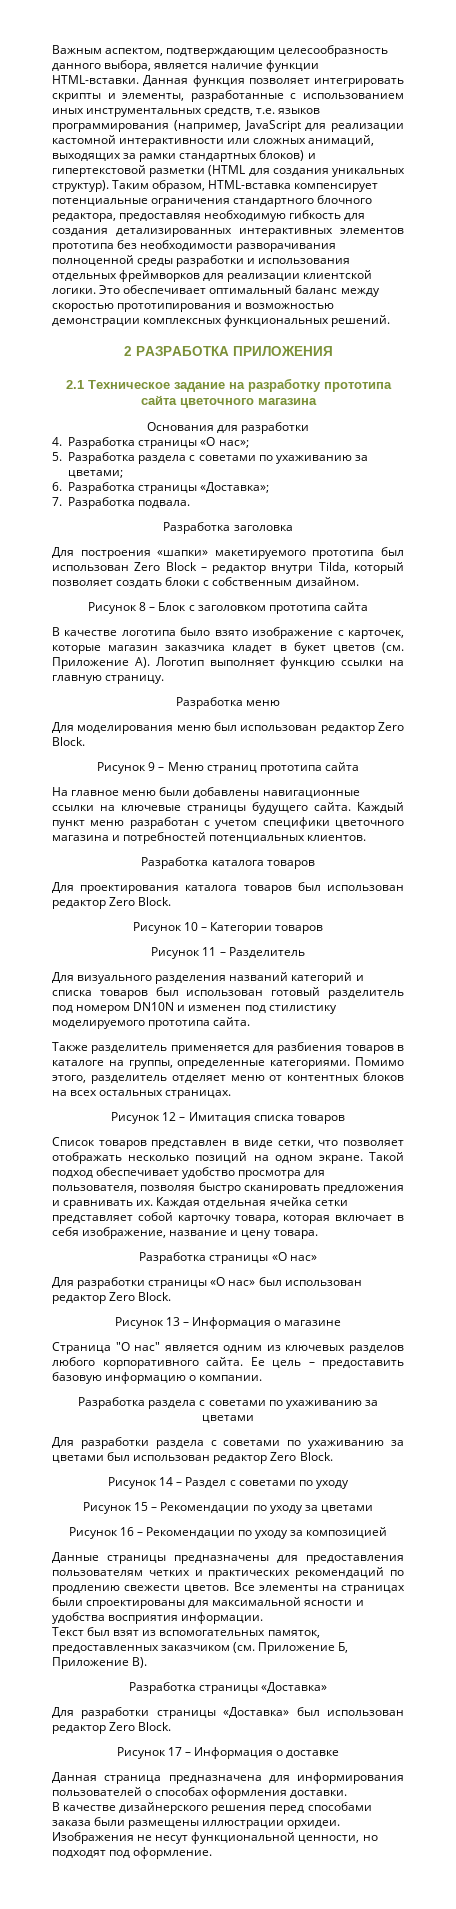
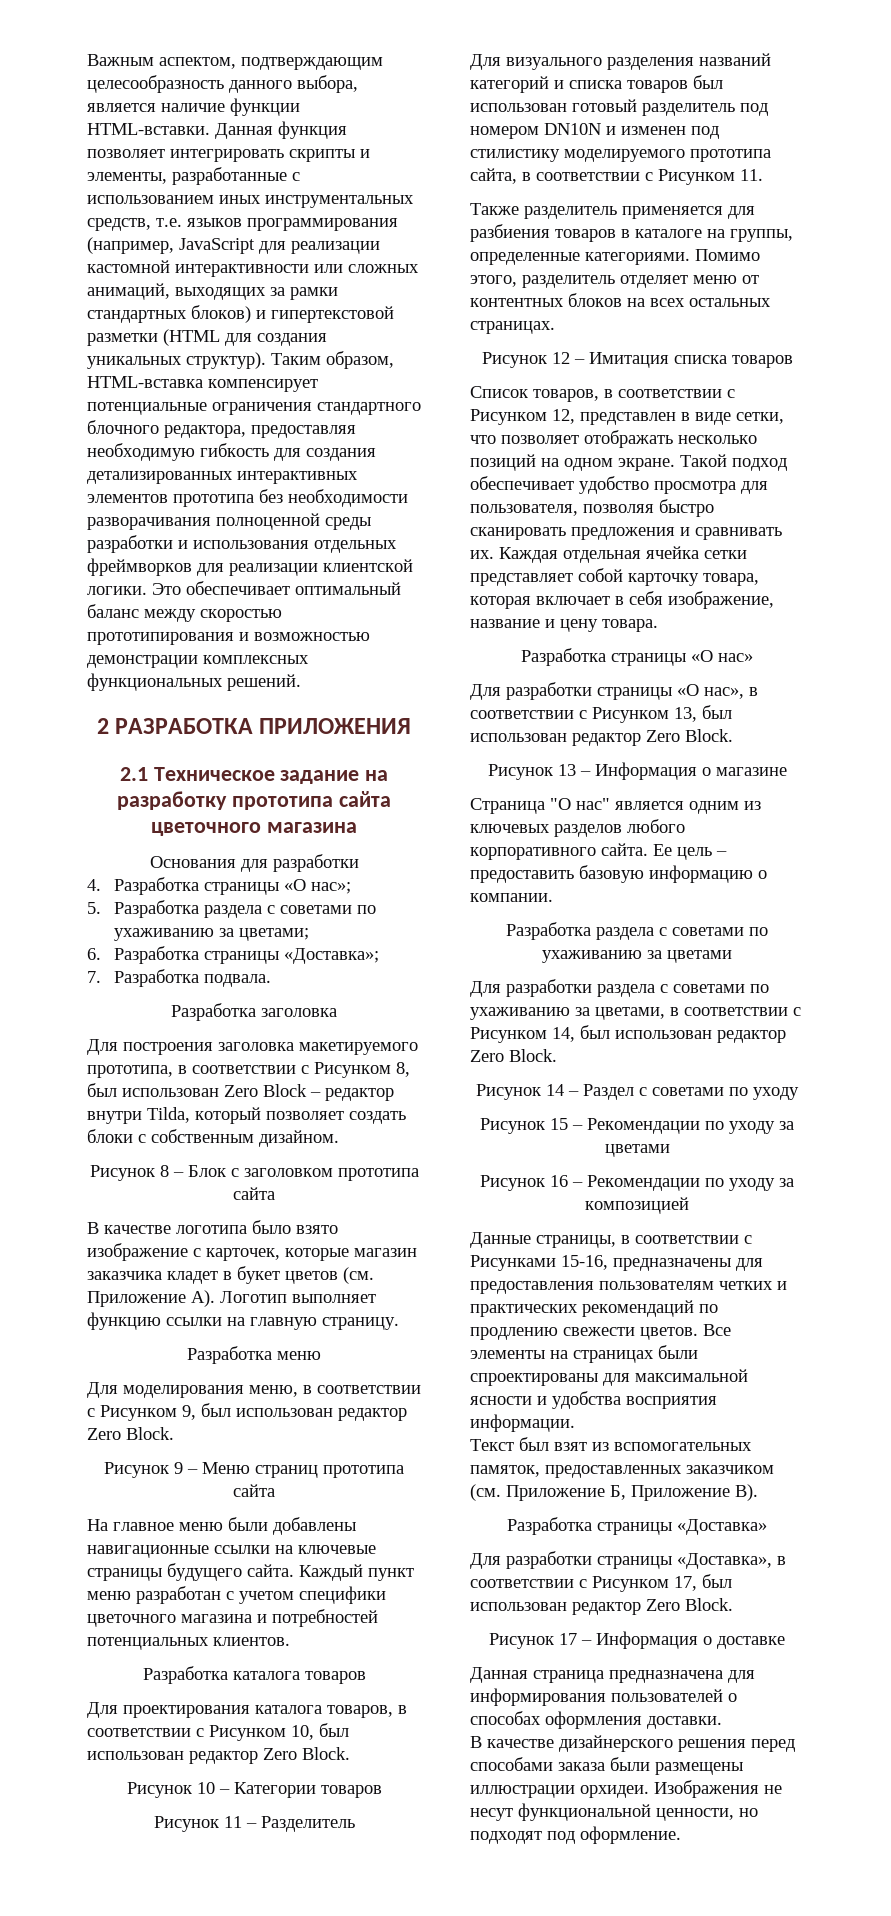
- Для построения «шапки» макетируемого прототипа был использован Zero Block – редактор внутри Tilda, который позволяет создать блоки с собственным дизайном.
+ Для построения заголовка макетируемого прототипа, в соответствии с Рисунком 8, был использован Zero Block – редактор внутри Tilda, который позволяет создать блоки с собственным дизайном.
- Для моделирования меню был использован редактор Zero Block.
+ Для моделирования меню, в соответствии с Рисунком 9, был использован редактор Zero Block.
- Для проектирования каталога товаров был использован редактор Zero Block.
+ Для проектирования каталога товаров, в соответствии с Рисунком 10, был использован редактор Zero Block.
- Для визуального разделения названий категорий и списка товаров был использован готовый разделитель под номером DN10N и изменен под стилистику моделируемого прототипа сайта.
+ Для визуального разделения названий категорий и списка товаров был использован готовый разделитель под номером DN10N и изменен под стилистику моделируемого прототипа сайта, в соответствии с Рисунком 11.
- Список товаров представлен в виде сетки, что позволяет отображать несколько позиций на одном экране.
+ Список товаров, в соответствии с Рисунком 12, представлен в виде сетки, что позволяет отображать несколько позиций на одном экране.
- Для разработки страницы «О нас» был использован редактор Zero Block.
+ Для разработки страницы «О нас», в соответствии с Рисунком 13, был использован редактор Zero Block.
- Для разработки раздела с советами по ухаживанию за цветами был использован редактор Zero Block.
+ Для разработки раздела с советами по ухаживанию за цветами, в соответствии с Рисунком 14, был использован редактор Zero Block.
- Данные страницы предназначены для предоставления пользователям четких и практических рекомендаций по продлению свежести цветов.
+ Данные страницы, в соответствии с Рисунками 15-16, предназначены для предоставления пользователям четких и практических рекомендаций по продлению свежести цветов.
- Для разработки страницы «Доставка» был использован редактор Zero Block.
+ Для разработки страницы «Доставка», в соответствии с Рисунком 17, был использован редактор Zero Block.

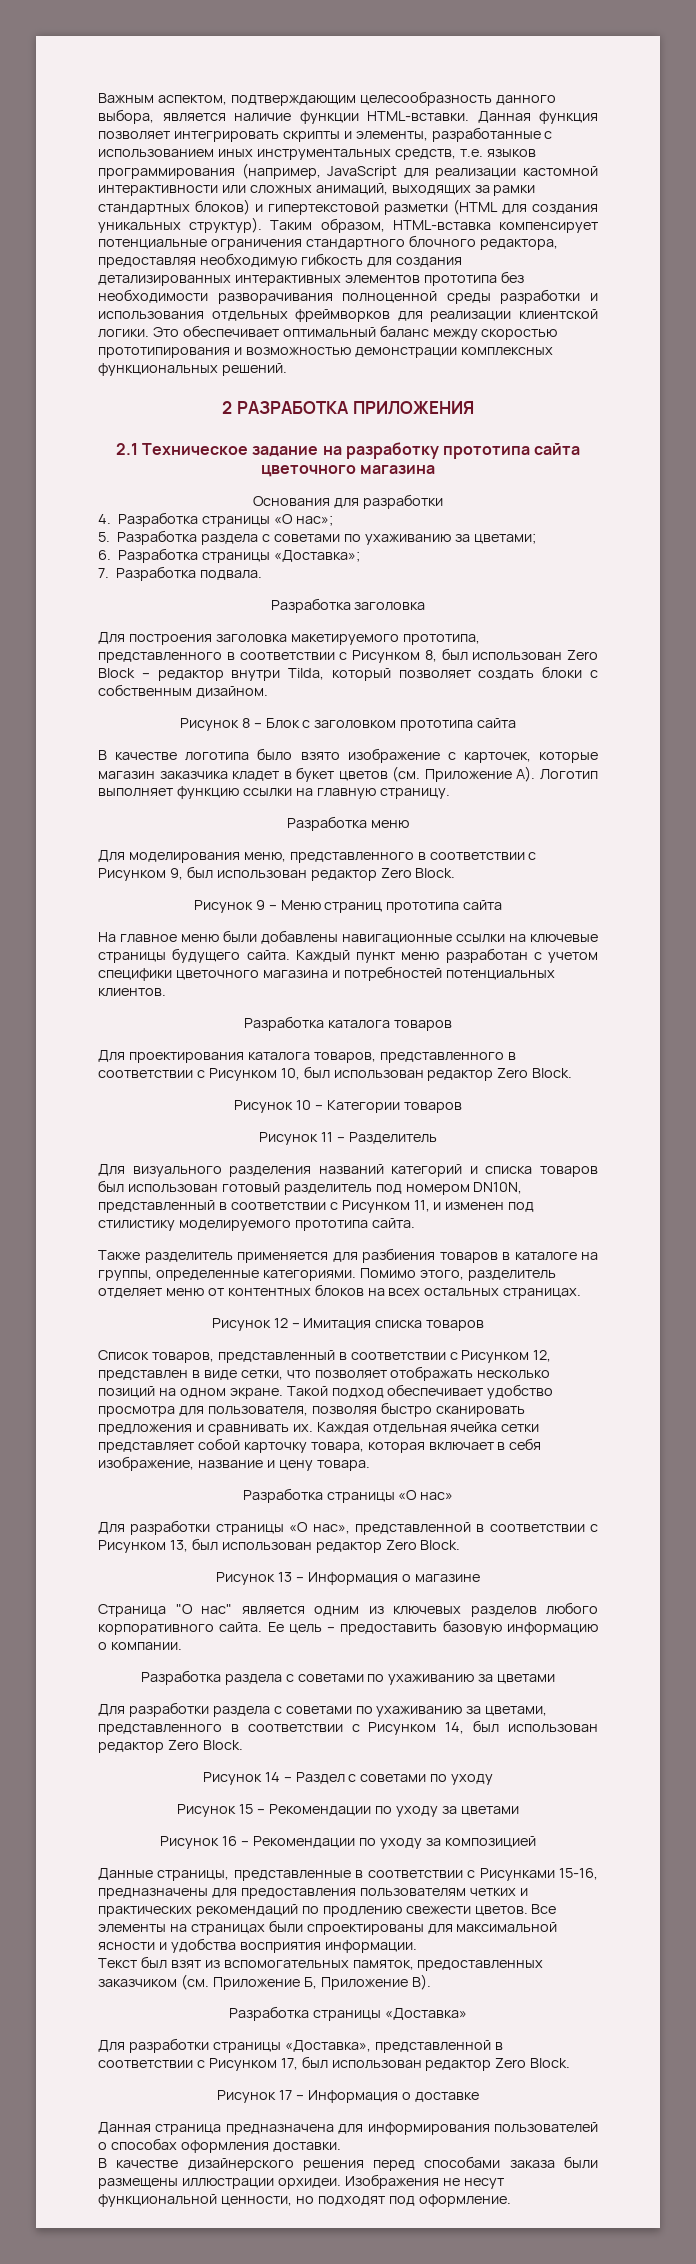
- Для построения заголовка макетируемого прототипа, в соответствии с Рисунком 8, был использован Zero Block – редактор внутри Tilda, который позволяет создать блоки с собственным дизайном.
+ Для построения заголовка макетируемого прототипа, представленного в соответствии с Рисунком 8, был использован Zero Block – редактор внутри Tilda, который позволяет создать блоки с собственным дизайном.
- Для моделирования меню, в соответствии с Рисунком 9, был использован редактор Zero Block.
+ Для моделирования меню, представленного в соответствии с Рисунком 9, был использован редактор Zero Block.
- Для проектирования каталога товаров, в соответствии с Рисунком 10, был использован редактор Zero Block.
+ Для проектирования каталога товаров, представленного в соответствии с Рисунком 10, был использован редактор Zero Block.
- Для визуального разделения названий категорий и списка товаров был использован готовый разделитель под номером DN10N и изменен под стилистику моделируемого прототипа сайта, в соответствии с Рисунком 11.
+ Для визуального разделения названий категорий и списка товаров был использован готовый разделитель под номером DN10N, представленный в соответствии с Рисунком 11, и изменен под стилистику моделируемого прототипа сайта.
- Список товаров, в соответствии с Рисунком 12, представлен в виде сетки, что позволяет отображать несколько позиций на одном экране.
+ Список товаров, представленный в соответствии с Рисунком 12, представлен в виде сетки, что позволяет отображать несколько позиций на одном экране.
- Для разработки страницы «О нас», в соответствии с Рисунком 13, был использован редактор Zero Block.
+ Для разработки страницы «О нас», представленной в соответствии с Рисунком 13, был использован редактор Zero Block.
- Для разработки раздела с советами по ухаживанию за цветами, в соответствии с Рисунком 14, был использован редактор Zero Block.
+ Для разработки раздела с советами по ухаживанию за цветами, представленного в соответствии с Рисунком 14, был использован редактор Zero Block.
- Данные страницы, в соответствии с Рисунками 15-16, предназначены для предоставления пользователям четких и практических рекомендаций по продлению свежести цветов.
+ Данные страницы, представленные в соответствии с Рисунками 15-16, предназначены для предоставления пользователям четких и практических рекомендаций по продлению свежести цветов.
- Для разработки страницы «Доставка», в соответствии с Рисунком 17, был использован редактор Zero Block.
+ Для разработки страницы «Доставка», представленной в соответствии с Рисунком 17, был использован редактор Zero Block.

